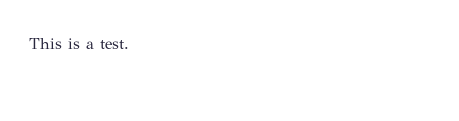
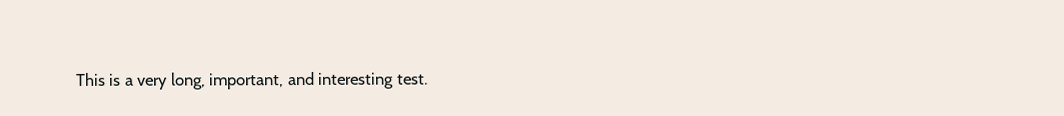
- This is a test.
+ This is a very long, important, and interesting test.

